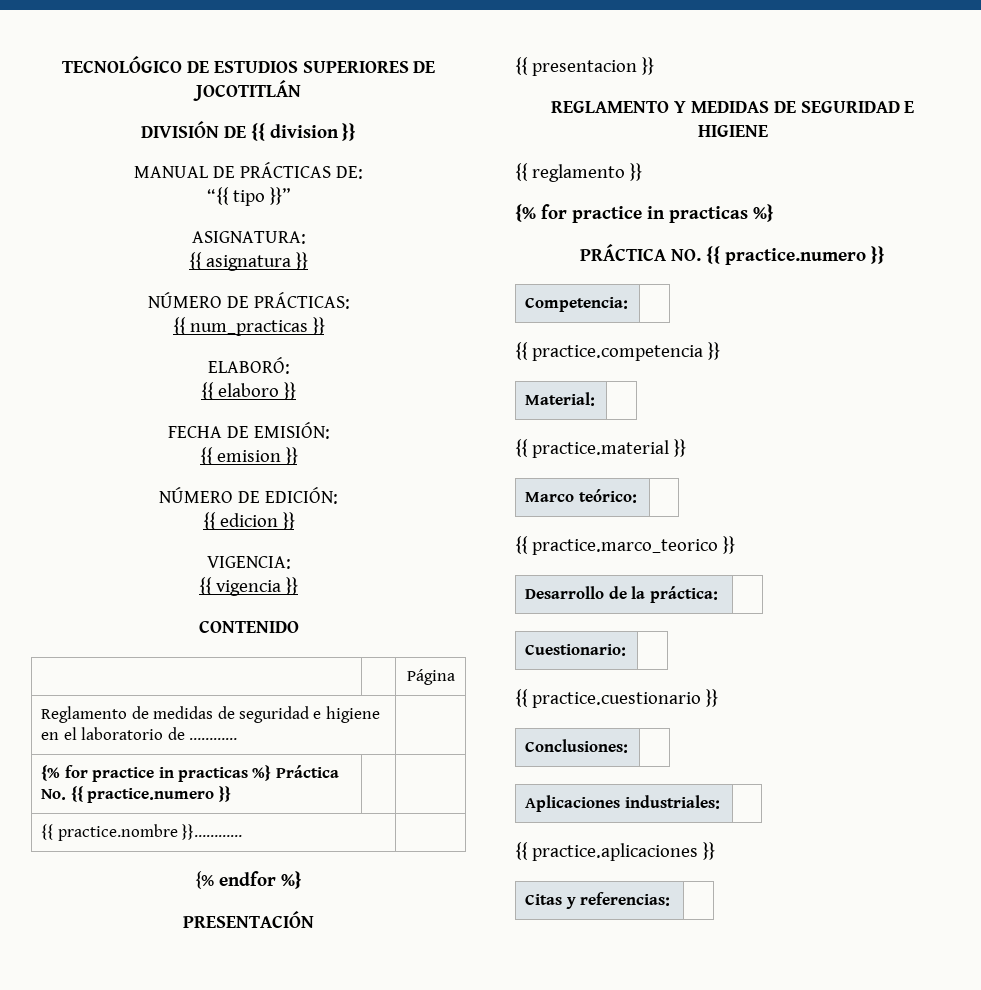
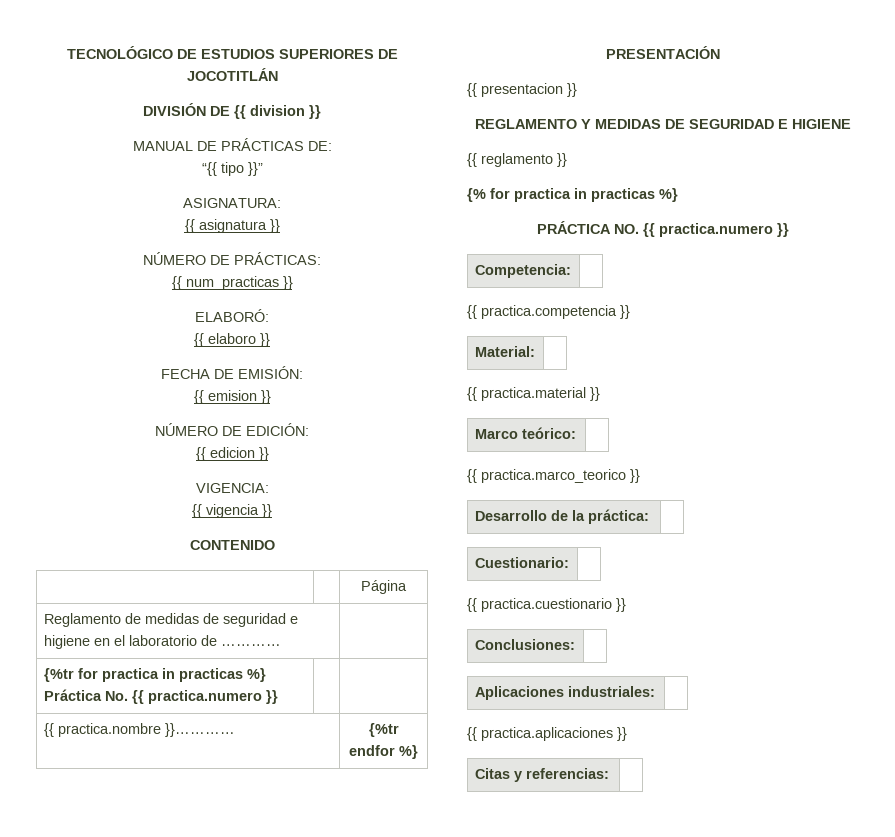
- {% for practice in practicas %} Práctica No. {{ practice.numero }} | |
+ {%tr for practica in practicas %} Práctica No. {{ practica.numero }} | |
- {{ practice.nombre }}………… |
- {% endfor %}
+ {{ practica.nombre }}………… | {%tr endfor %}
  {{ reglamento }}
- {% for practice in practicas %}
+ {% for practica in practicas %}
- PRÁCTICA NO. {{ practice.numero }}
+ PRÁCTICA NO. {{ practica.numero }}
- {{ practice.competencia }}
+ {{ practica.competencia }}
- {{ practice.material }}
+ {{ practica.material }}
- {{ practice.marco_teorico }}
+ {{ practica.marco_teorico }}
- {{ practice.cuestionario }}
+ {{ practica.cuestionario }}
- {{ practice.aplicaciones }}
+ {{ practica.aplicaciones }}

